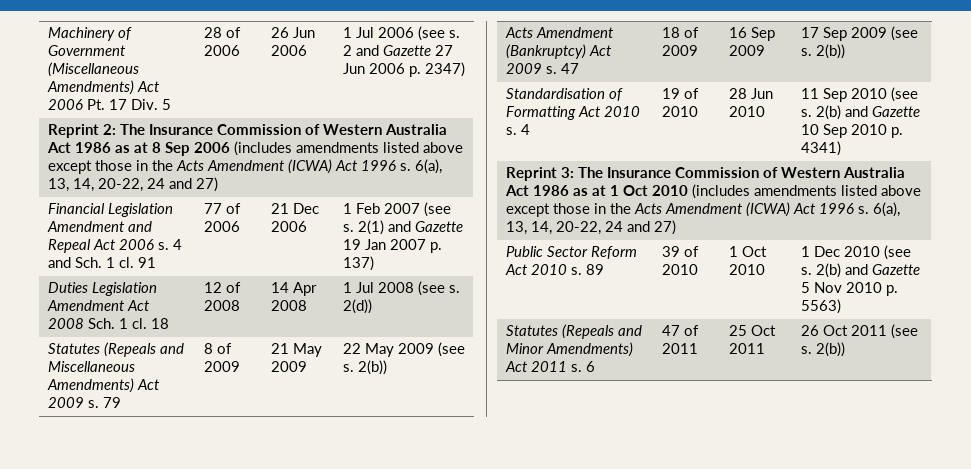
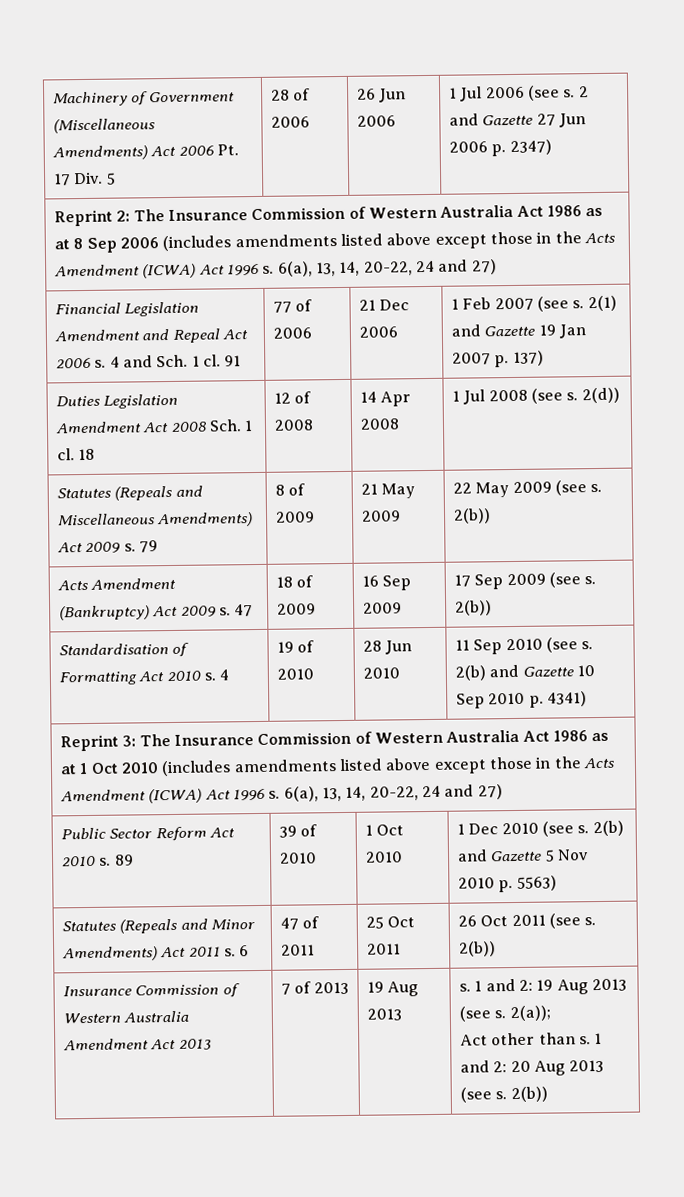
+ Insurance Commission of Western Australia Amendment Act 2013 | 7 of 2013 | 19 Aug 2013 | s. 1 and 2: 19 Aug 2013 (see s. 2(a));
+ Act other than s. 1 and 2: 20 Aug 2013 (see s. 2(b))

